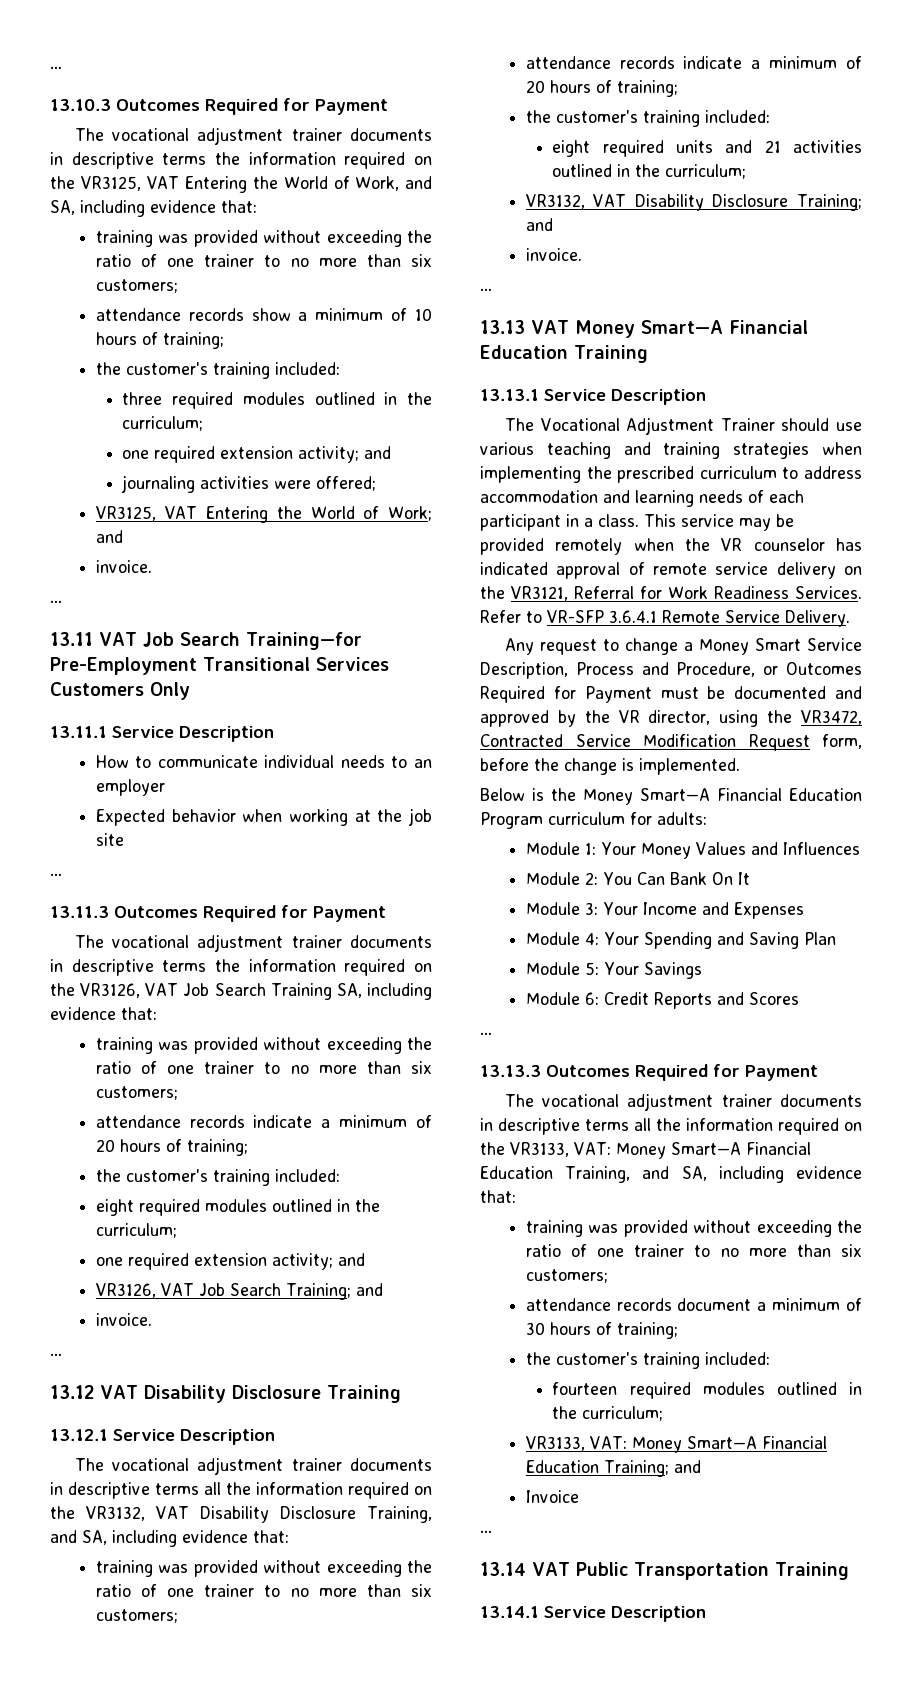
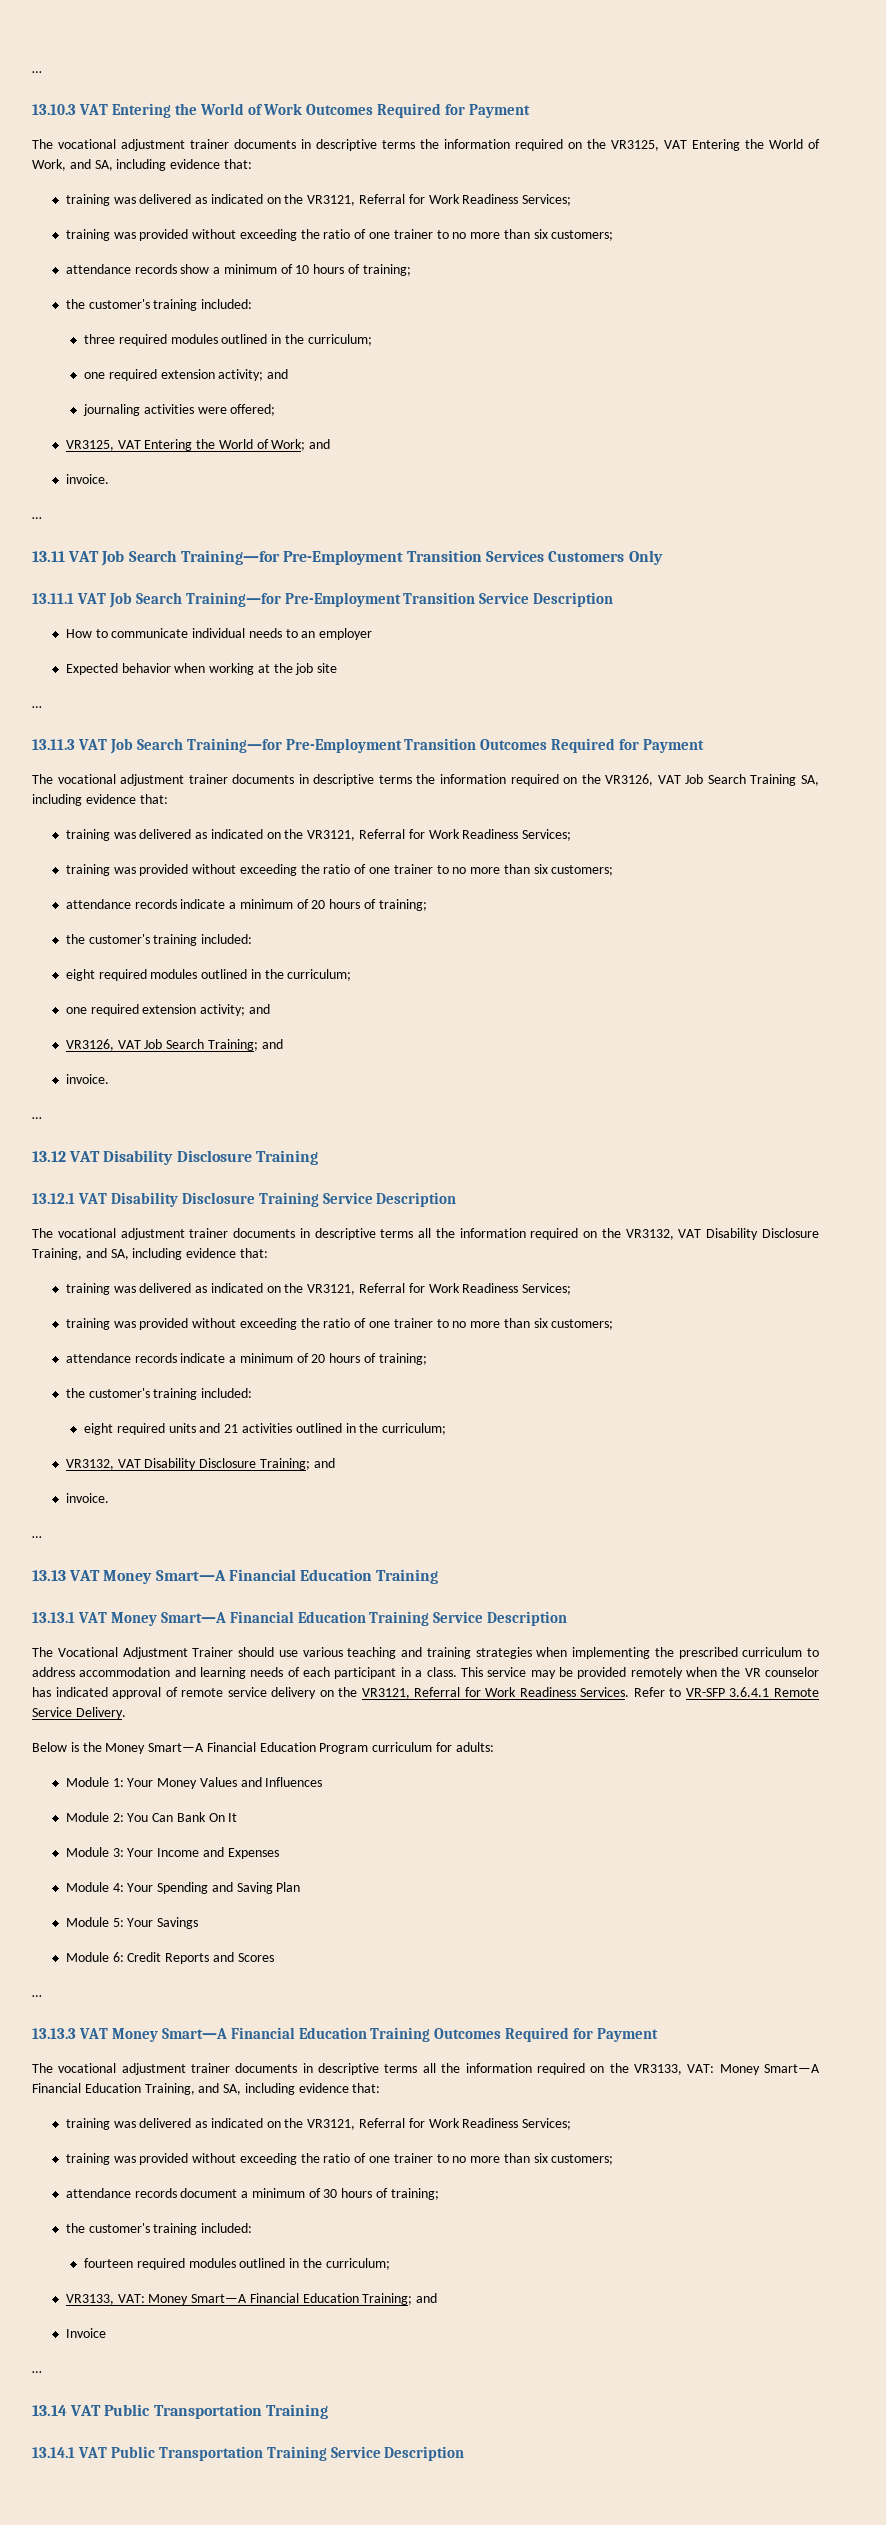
- 13.10.3 Outcomes Required for Payment
+ 13.10.3 VAT Entering the World of Work Outcomes Required for Payment
  The vocational adjustment trainer documents in descriptive terms the information required on the VR3125, VAT Entering the World of Work, and SA, including evidence that:
+ training was delivered as indicated on the VR3121, Referral for Work Readiness Services;
- 13.11 VAT Job Search Training—for Pre-Employment Transitional Services Customers Only
+ 13.11 VAT Job Search Training—for Pre-Employment Transition Services Customers Only
- 13.11.1 Service Description
+ 13.11.1 VAT Job Search Training—for Pre-Employment Transition Service Description
- 13.11.3 Outcomes Required for Payment
+ 13.11.3 VAT Job Search Training—for Pre-Employment Transition Outcomes Required for Payment
  The vocational adjustment trainer documents in descriptive terms the information required on the VR3126, VAT Job Search Training SA, including evidence that:
+ training was delivered as indicated on the VR3121, Referral for Work Readiness Services;
- 13.12.1 Service Description
+ 13.12.1 VAT Disability Disclosure Training Service Description
  The vocational adjustment trainer documents in descriptive terms all the information required on the VR3132, VAT Disability Disclosure Training, and SA, including evidence that:
+ training was delivered as indicated on the VR3121, Referral for Work Readiness Services;
- 13.13.1 Service Description
+ 13.13.1 VAT Money Smart—A Financial Education Training Service Description
- Any request to change a Money Smart Service Description, Process and Procedure, or Outcomes Required for Payment must be documented and approved by the VR director, using the VR3472, Contracted Service Modification Request form, before the change is implemented.
- 13.13.3 Outcomes Required for Payment
+ 13.13.3 VAT Money Smart—A Financial Education Training Outcomes Required for Payment
  The vocational adjustment trainer documents in descriptive terms all the information required on the VR3133, VAT: Money Smart—A Financial Education Training, and SA, including evidence that:
+ training was delivered as indicated on the VR3121, Referral for Work Readiness Services;
- 13.14.1 Service Description
+ 13.14.1 VAT Public Transportation Training Service Description

